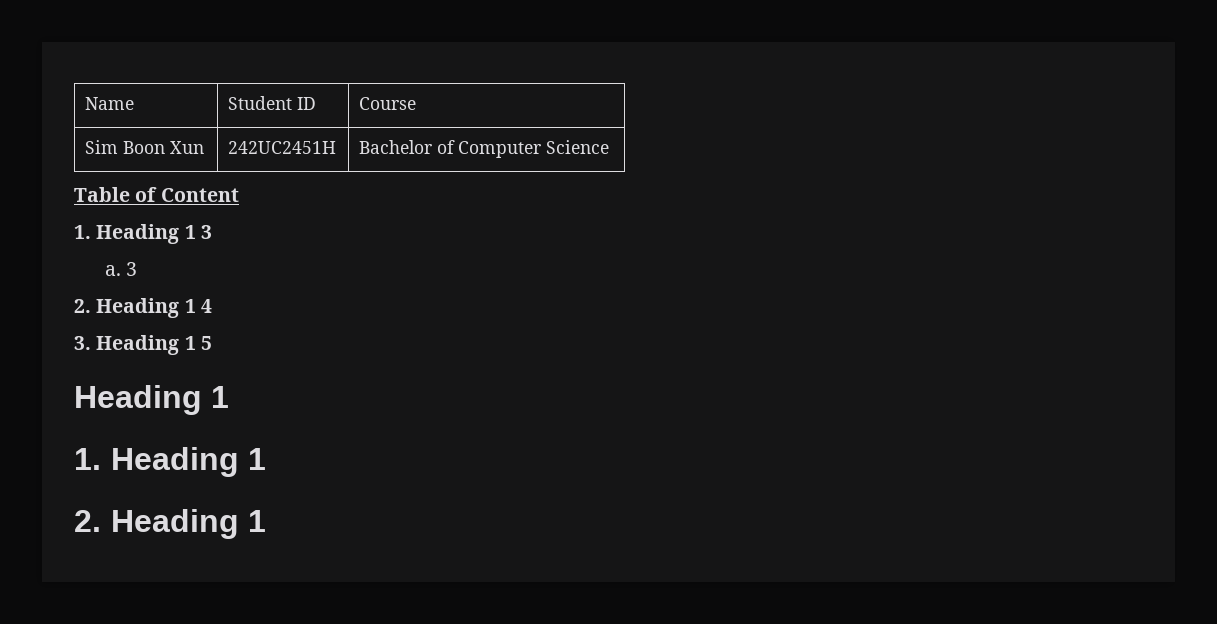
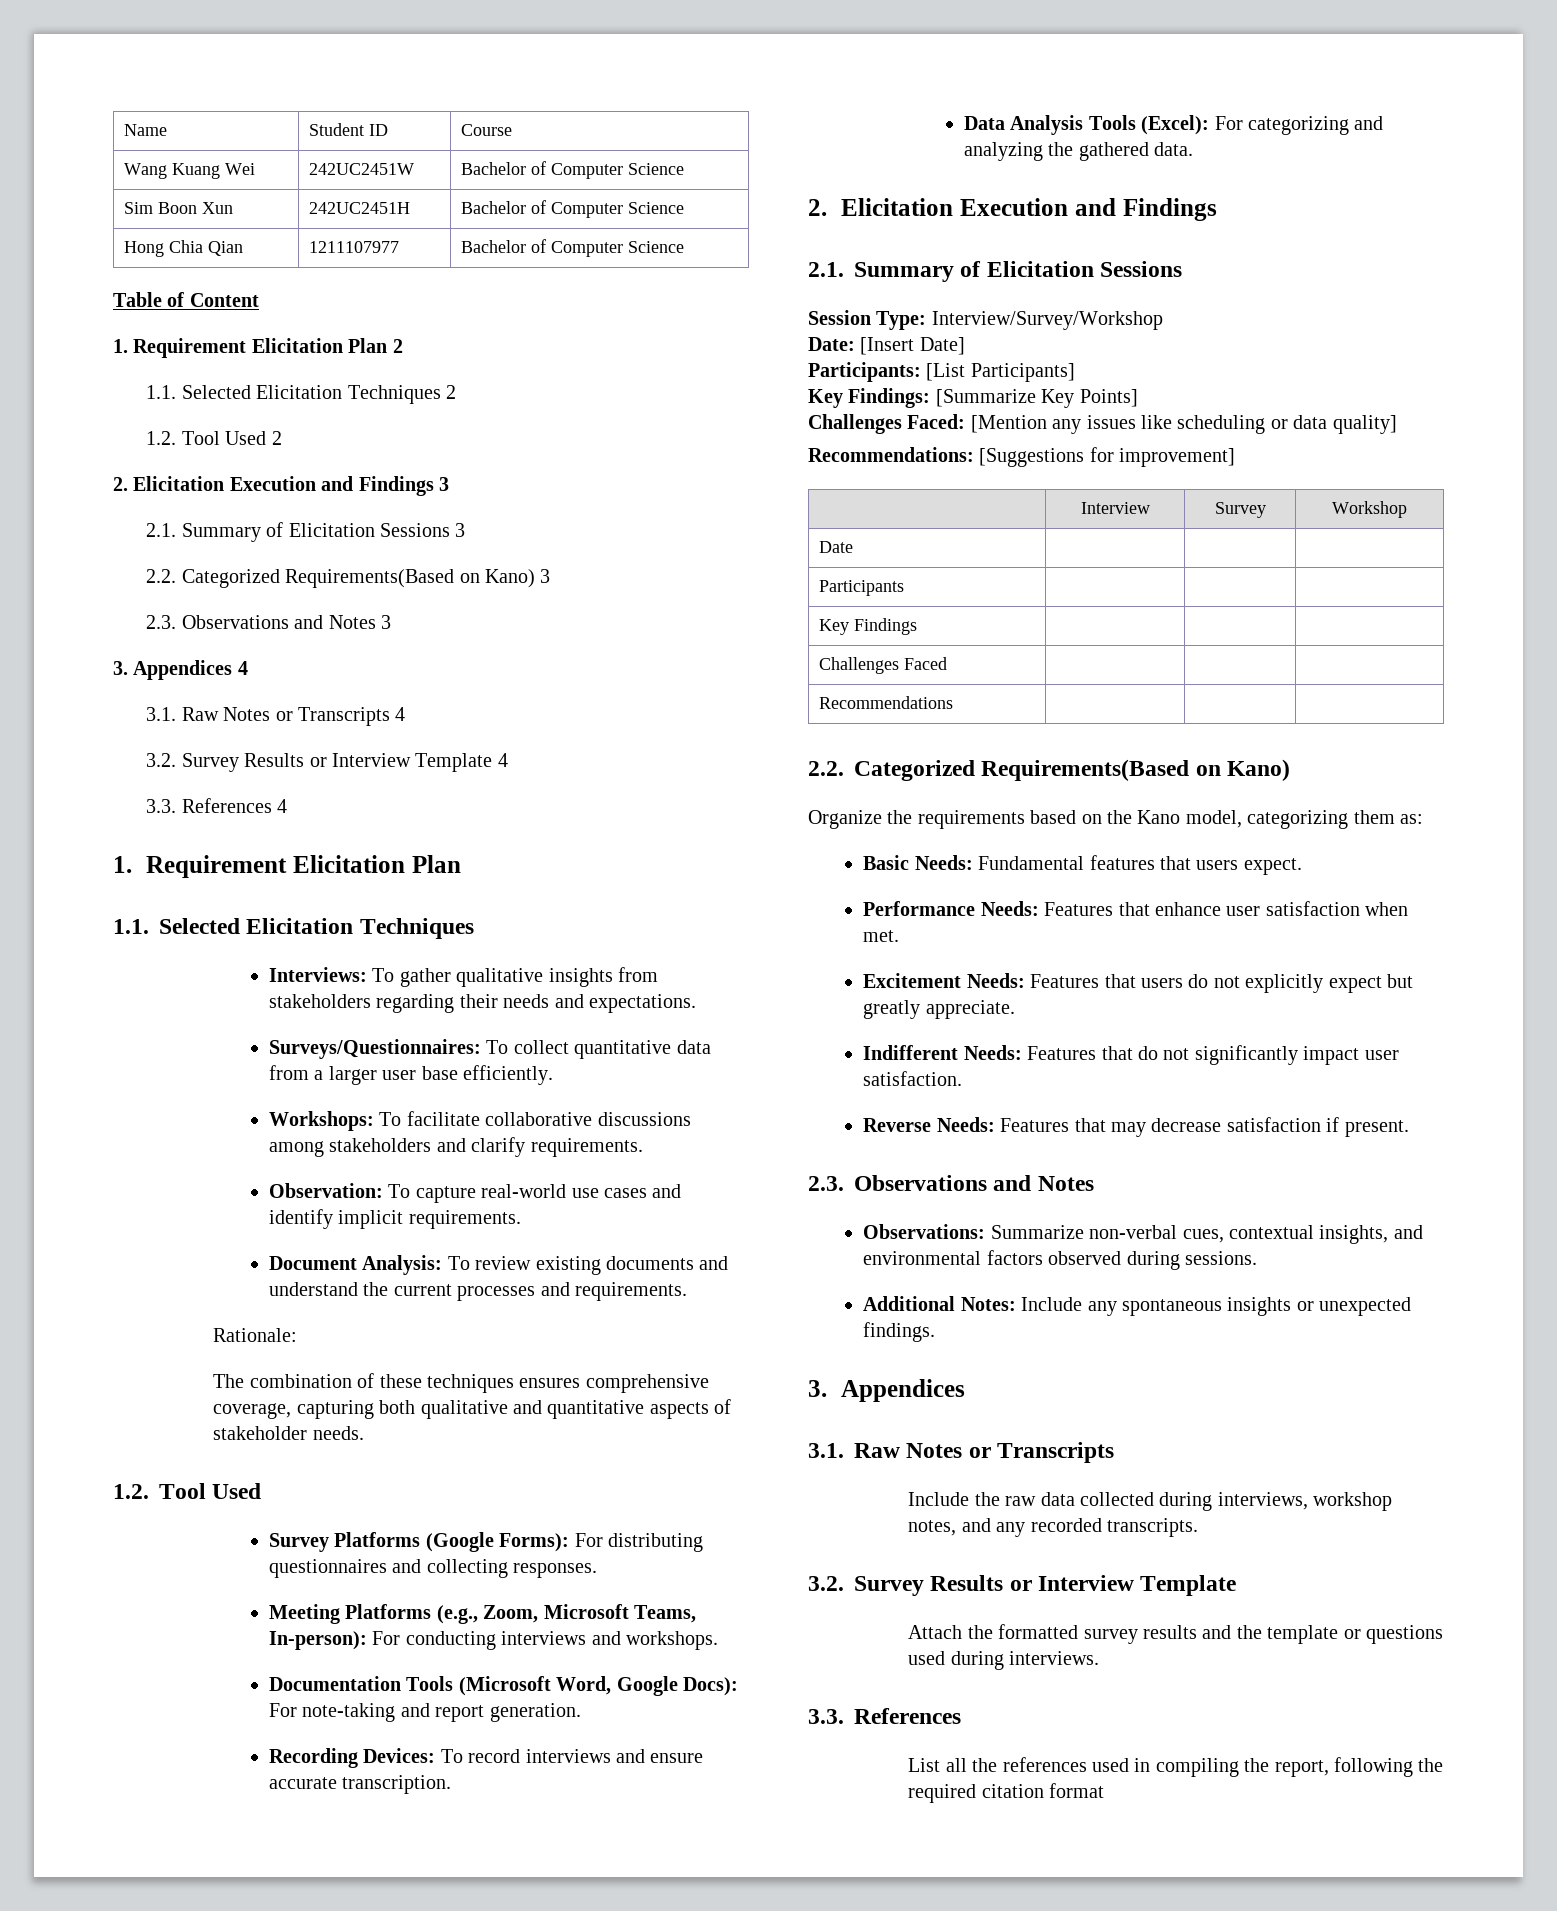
+ Wang Kuang Wei | 242UC2451W | Bachelor of Computer Science
+ Hong Chia Qian | 1211107977 | Bachelor of Computer Science
  Table of Content
- 1. Heading 1 3
- a. 3
- 2. Heading 1 4
- 3. Heading 1 5
- Heading 1
- 1. Heading 1
- 2. Heading 1
+ 1. Requirement Elicitation Plan 2
+ 1.1. Selected Elicitation Techniques 2
+ 1.2. Tool Used 2
+ 2. Elicitation Execution and Findings 3
+ 2.1. Summary of Elicitation Sessions 3
+ 2.2. Categorized Requirements(Based on Kano) 3
+ 2.3. Observations and Notes 3
+ 3. Appendices 4
+ 3.1. Raw Notes or Transcripts 4
+ 3.2. Survey Results or Interview Template 4
+ 3.3. References 4
+ 1. Requirement Elicitation Plan
+ 1.1. Selected Elicitation Techniques
+ Interviews: To gather qualitative insights from stakeholders regarding their needs and expectations.
+ Surveys/Questionnaires: To collect quantitative data from a larger user base efficiently.
+ Workshops: To facilitate collaborative discussions among stakeholders and clarify requirements.
+ Observation: To capture real-world use cases and identify implicit requirements.
+ Document Analysis: To review existing documents and understand the current processes and requirements.
+ Rationale:
+ The combination of these techniques ensures comprehensive coverage, capturing both qualitative and quantitative aspects of stakeholder needs.
+ 1.2. Tool Used
+ Survey Platforms (Google Forms): For distributing questionnaires and collecting responses.
+ Meeting Platforms (e.g., Zoom, Microsoft Teams, In-person): For conducting interviews and workshops.
+ Documentation Tools (Microsoft Word, Google Docs): For note-taking and report generation.
+ Recording Devices: To record interviews and ensure accurate transcription.
+ Data Analysis Tools (Excel): For categorizing and analyzing the gathered data.
+ 2. Elicitation Execution and Findings
+ 2.1. Summary of Elicitation Sessions
+ Session Type: Interview/Survey/Workshop
+ Date: [Insert Date]
+ Participants: [List Participants]
+ Key Findings: [Summarize Key Points]
+ Challenges Faced: [Mention any issues like scheduling or data quality]
+ Recommendations: [Suggestions for improvement]
+ | Interview | Survey | Workshop
+ Date | | |
+ Participants | | |
+ Key Findings | | |
+ Challenges Faced | | |
+ Recommendations | | |
+ 2.2. Categorized Requirements(Based on Kano)
+ Organize the requirements based on the Kano model, categorizing them as:
+ Basic Needs: Fundamental features that users expect.
+ Performance Needs: Features that enhance user satisfaction when met.
+ Excitement Needs: Features that users do not explicitly expect but greatly appreciate.
+ Indifferent Needs: Features that do not significantly impact user satisfaction.
+ Reverse Needs: Features that may decrease satisfaction if present.
+ 2.3. Observations and Notes
+ Observations: Summarize non-verbal cues, contextual insights, and environmental factors observed during sessions.
+ Additional Notes: Include any spontaneous insights or unexpected findings.
+ 3. Appendices
+ 3.1. Raw Notes or Transcripts
+ Include the raw data collected during interviews, workshop notes, and any recorded transcripts.
+ 3.2. Survey Results or Interview Template
+ Attach the formatted survey results and the template or questions used during interviews.
+ 3.3. References
+ List all the references used in compiling the report, following the required citation format

